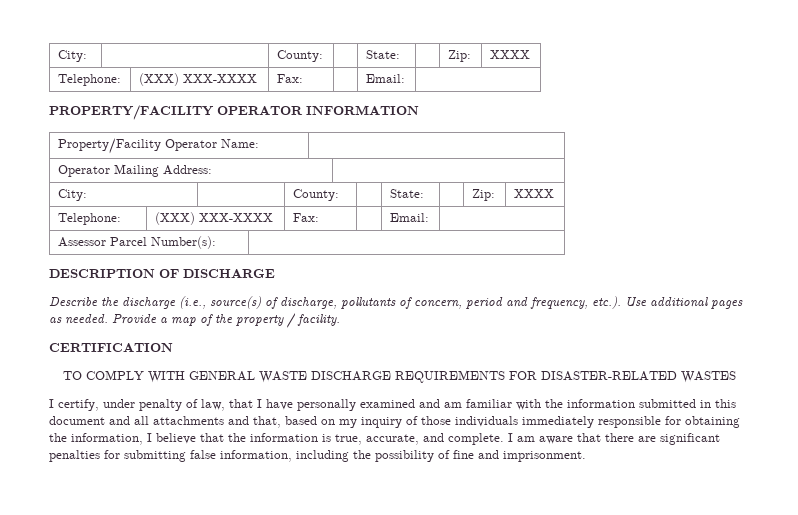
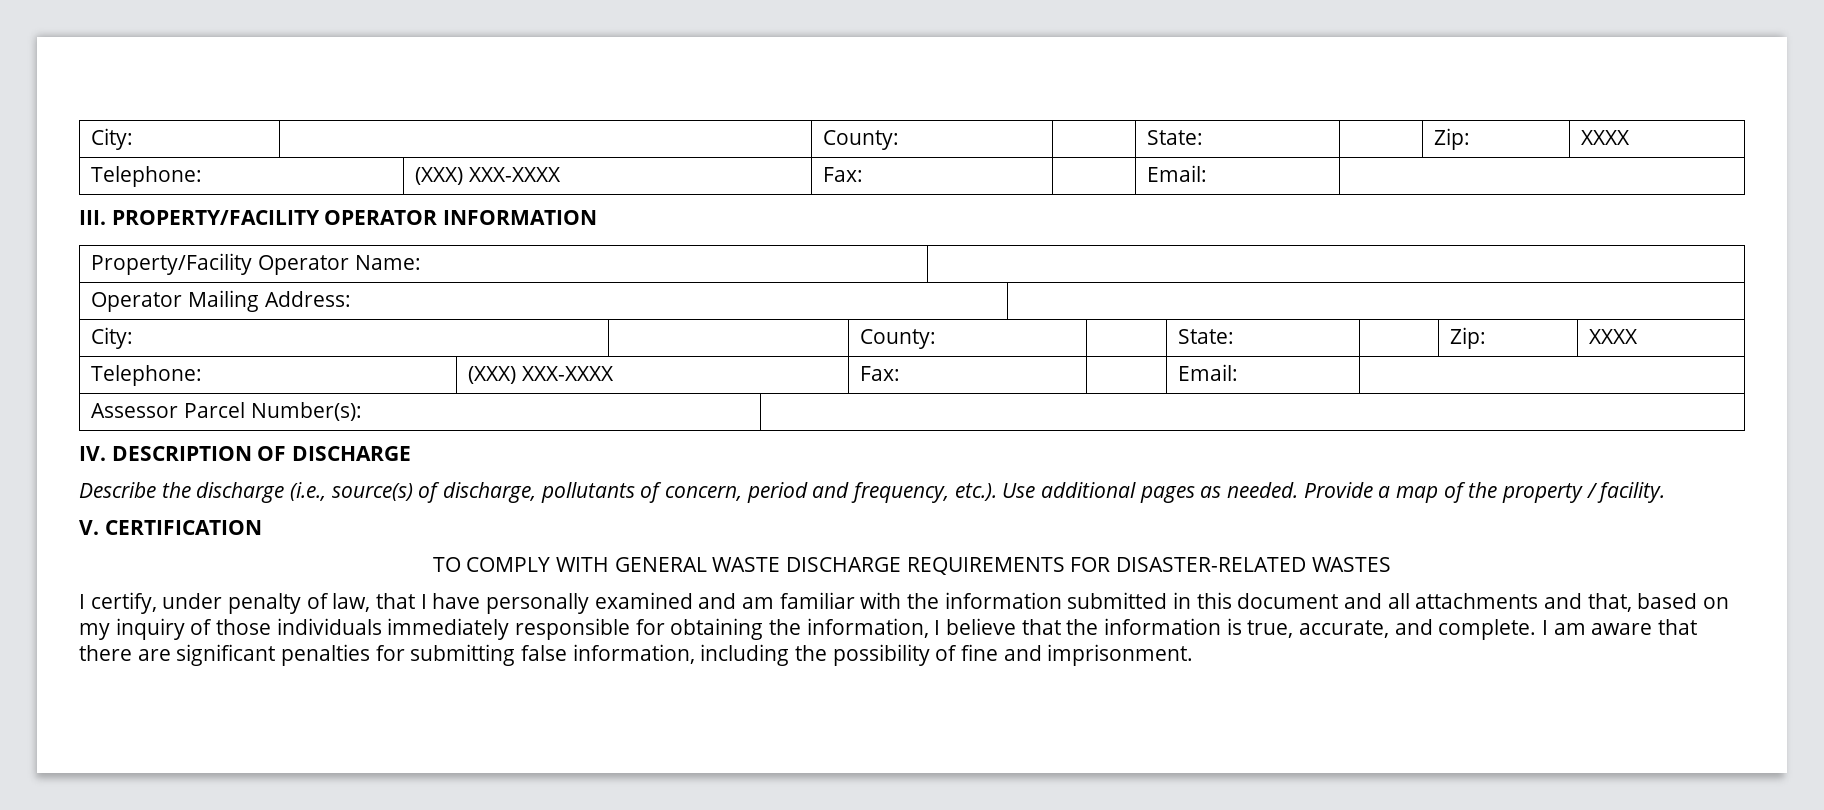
- PROPERTY/FACILITY OPERATOR INFORMATION
+ III. PROPERTY/FACILITY OPERATOR INFORMATION
- DESCRIPTION OF DISCHARGE
+ IV. DESCRIPTION OF DISCHARGE
- CERTIFICATION
+ V. CERTIFICATION

